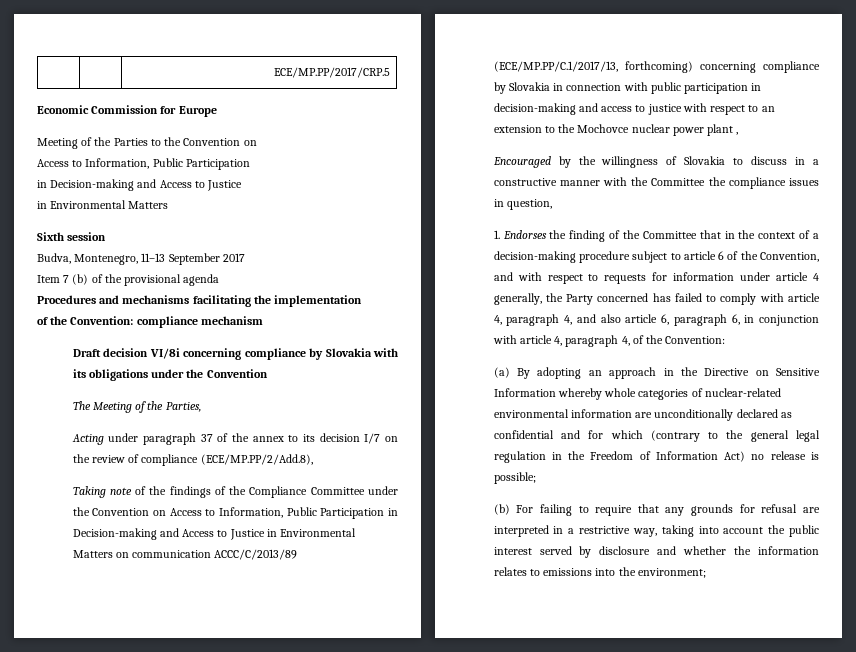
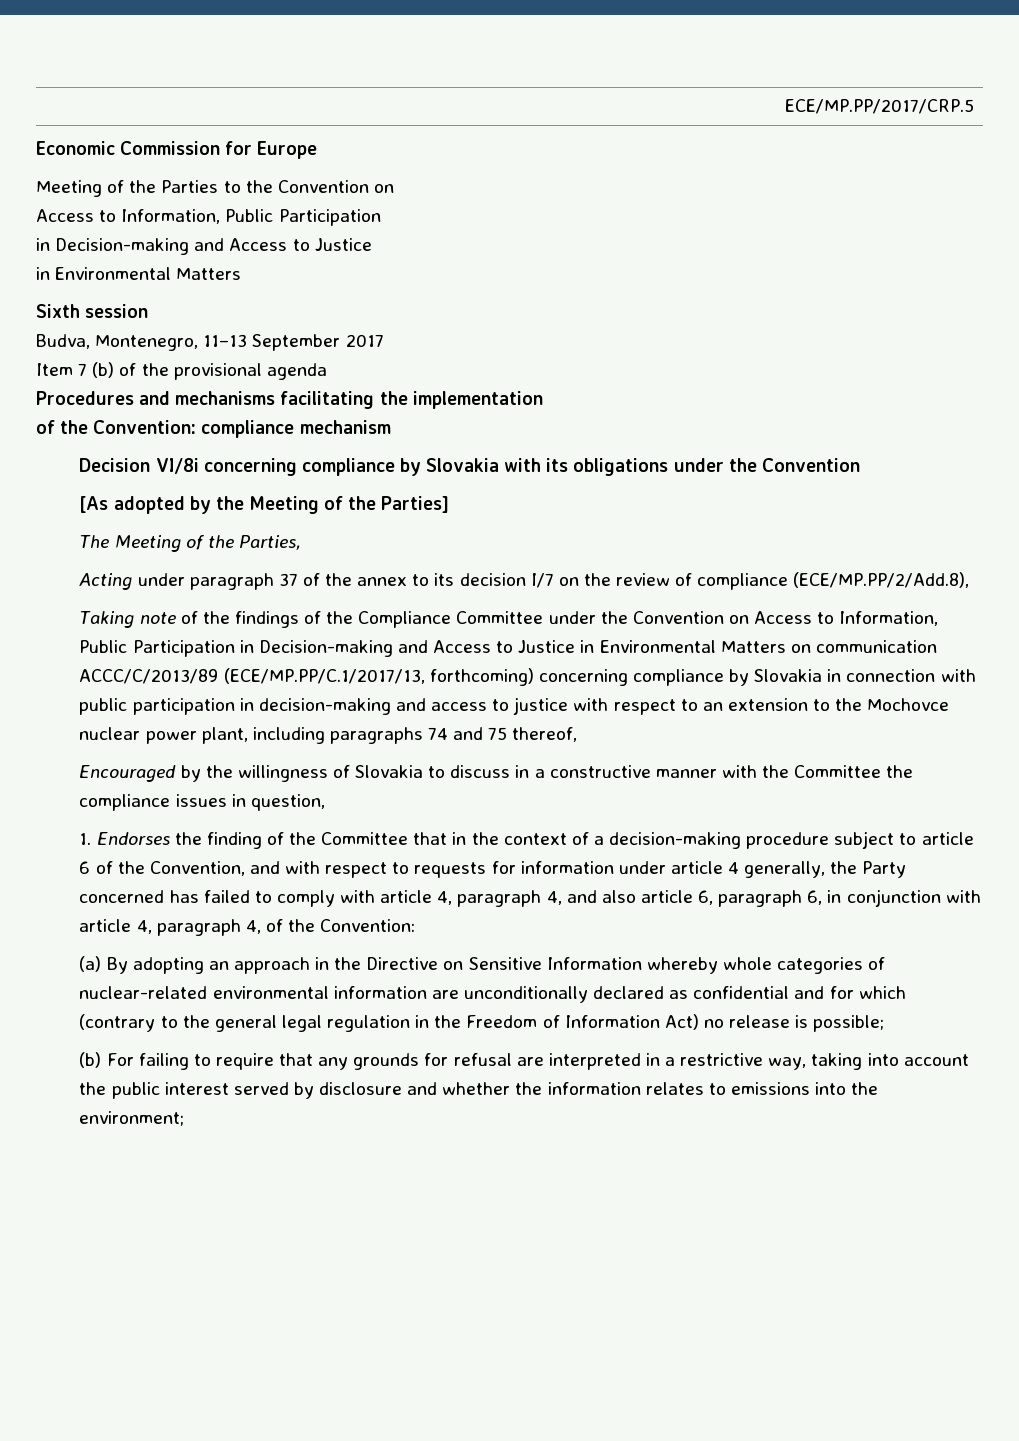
- Draft decision VI/8i concerning compliance by Slovakia with its obligations under the Convention
+ Decision VI/8i concerning compliance by Slovakia with its obligations under the Convention
+ [As adopted by the Meeting of the Parties]
- Taking note of the findings of the Compliance Committee under the Convention on Access to Information, Public Participation in Decision-making and Access to Justice in Environmental Matters on communication ACCC/C/2013/89 (ECE/MP.PP/C.1/2017/13, forthcoming) concerning compliance by Slovakia in connection with public participation in decision-making and access to justice with respect to an extension to the Mochovce nuclear power plant ,
+ Taking note of the findings of the Compliance Committee under the Convention on Access to Information, Public Participation in Decision-making and Access to Justice in Environmental Matters on communication ACCC/C/2013/89 (ECE/MP.PP/C.1/2017/13, forthcoming) concerning compliance by Slovakia in connection with public participation in decision-making and access to justice with respect to an extension to the Mochovce nuclear power plant, including paragraphs 74 and 75 thereof,

